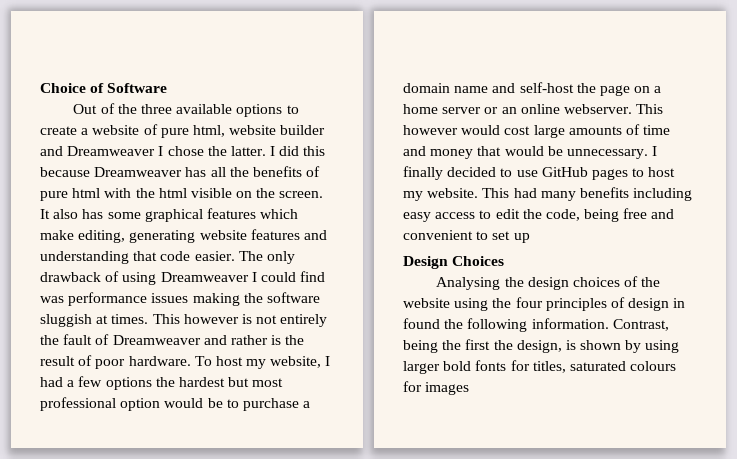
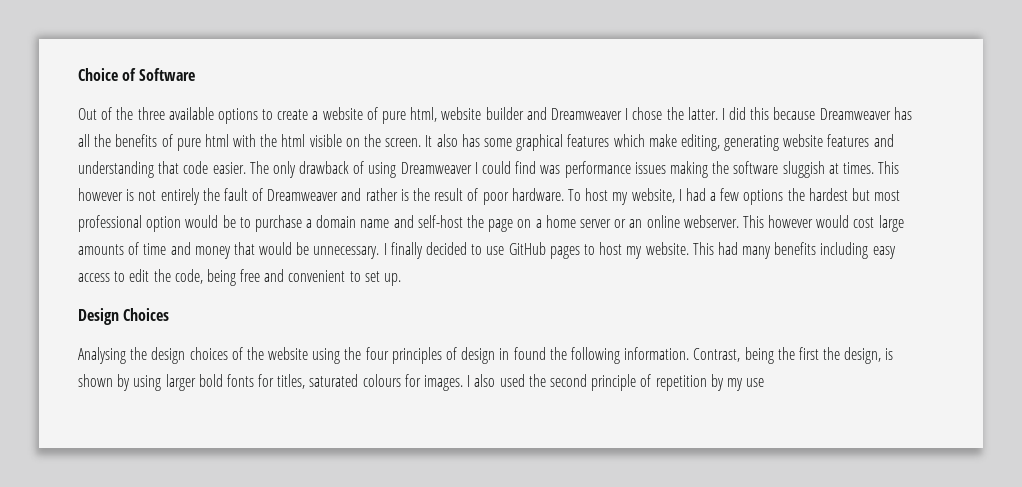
- This had many benefits including easy access to edit the code, being free and convenient to set up
+ This had many benefits including easy access to edit the code, being free and convenient to set up.
- Contrast, being the first the design, is shown by using larger bold fonts for titles, saturated colours for images
+ Contrast, being the first the design, is shown by using larger bold fonts for titles, saturated colours for images. I also used the second principle of repetition by my use

